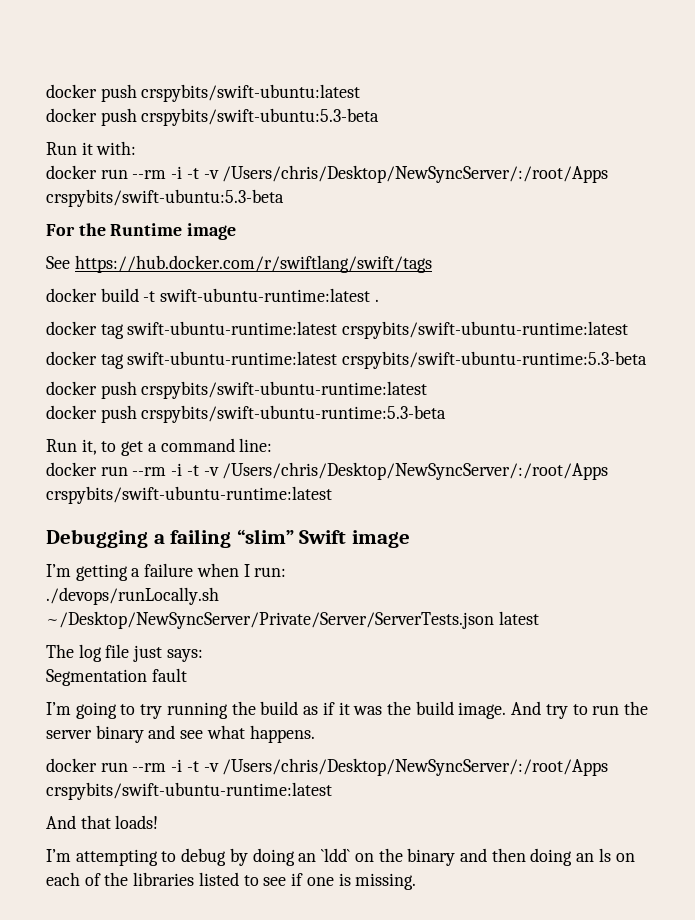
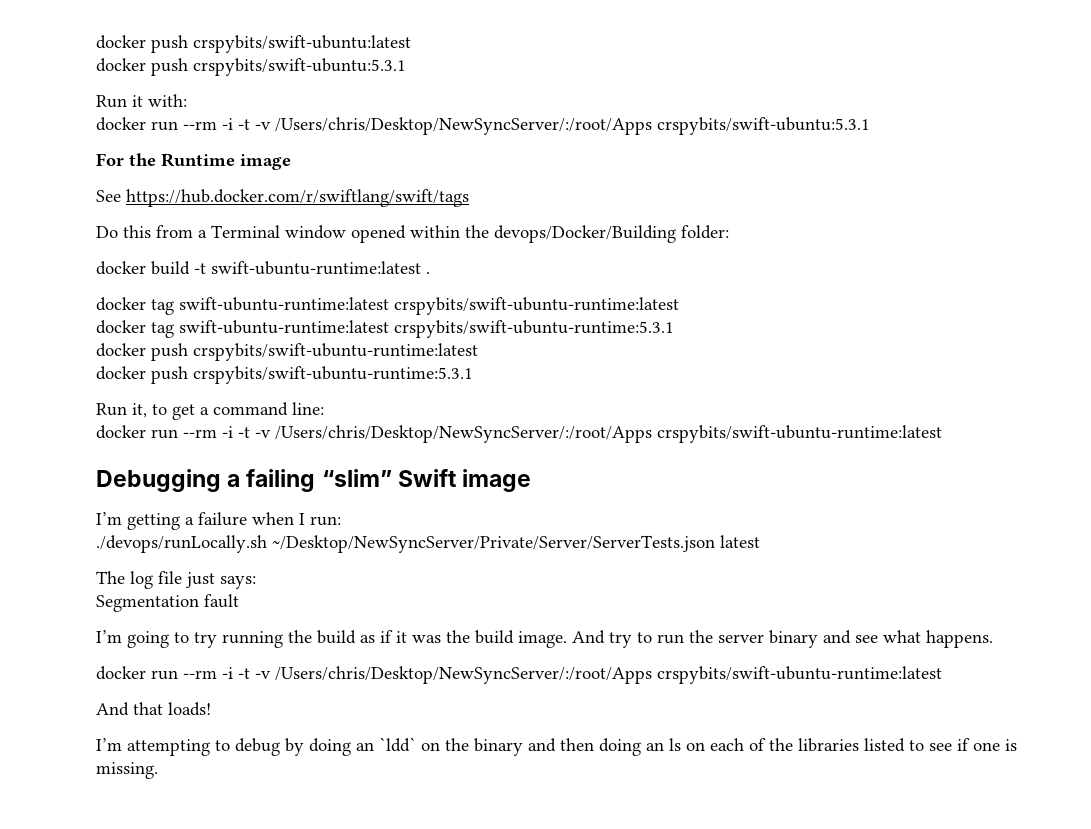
- docker push crspybits/swift-ubuntu:5.3-beta
+ docker push crspybits/swift-ubuntu:5.3.1
- docker run --rm -i -t -v /Users/chris/Desktop/NewSyncServer/:/root/Apps crspybits/swift-ubuntu:5.3-beta
+ docker run --rm -i -t -v /Users/chris/Desktop/NewSyncServer/:/root/Apps crspybits/swift-ubuntu:5.3.1
+ Do this from a Terminal window opened within the devops/Docker/Building folder:
- docker tag swift-ubuntu-runtime:latest crspybits/swift-ubuntu-runtime:5.3-beta
+ docker tag swift-ubuntu-runtime:latest crspybits/swift-ubuntu-runtime:5.3.1
- docker push crspybits/swift-ubuntu-runtime:5.3-beta
+ docker push crspybits/swift-ubuntu-runtime:5.3.1

